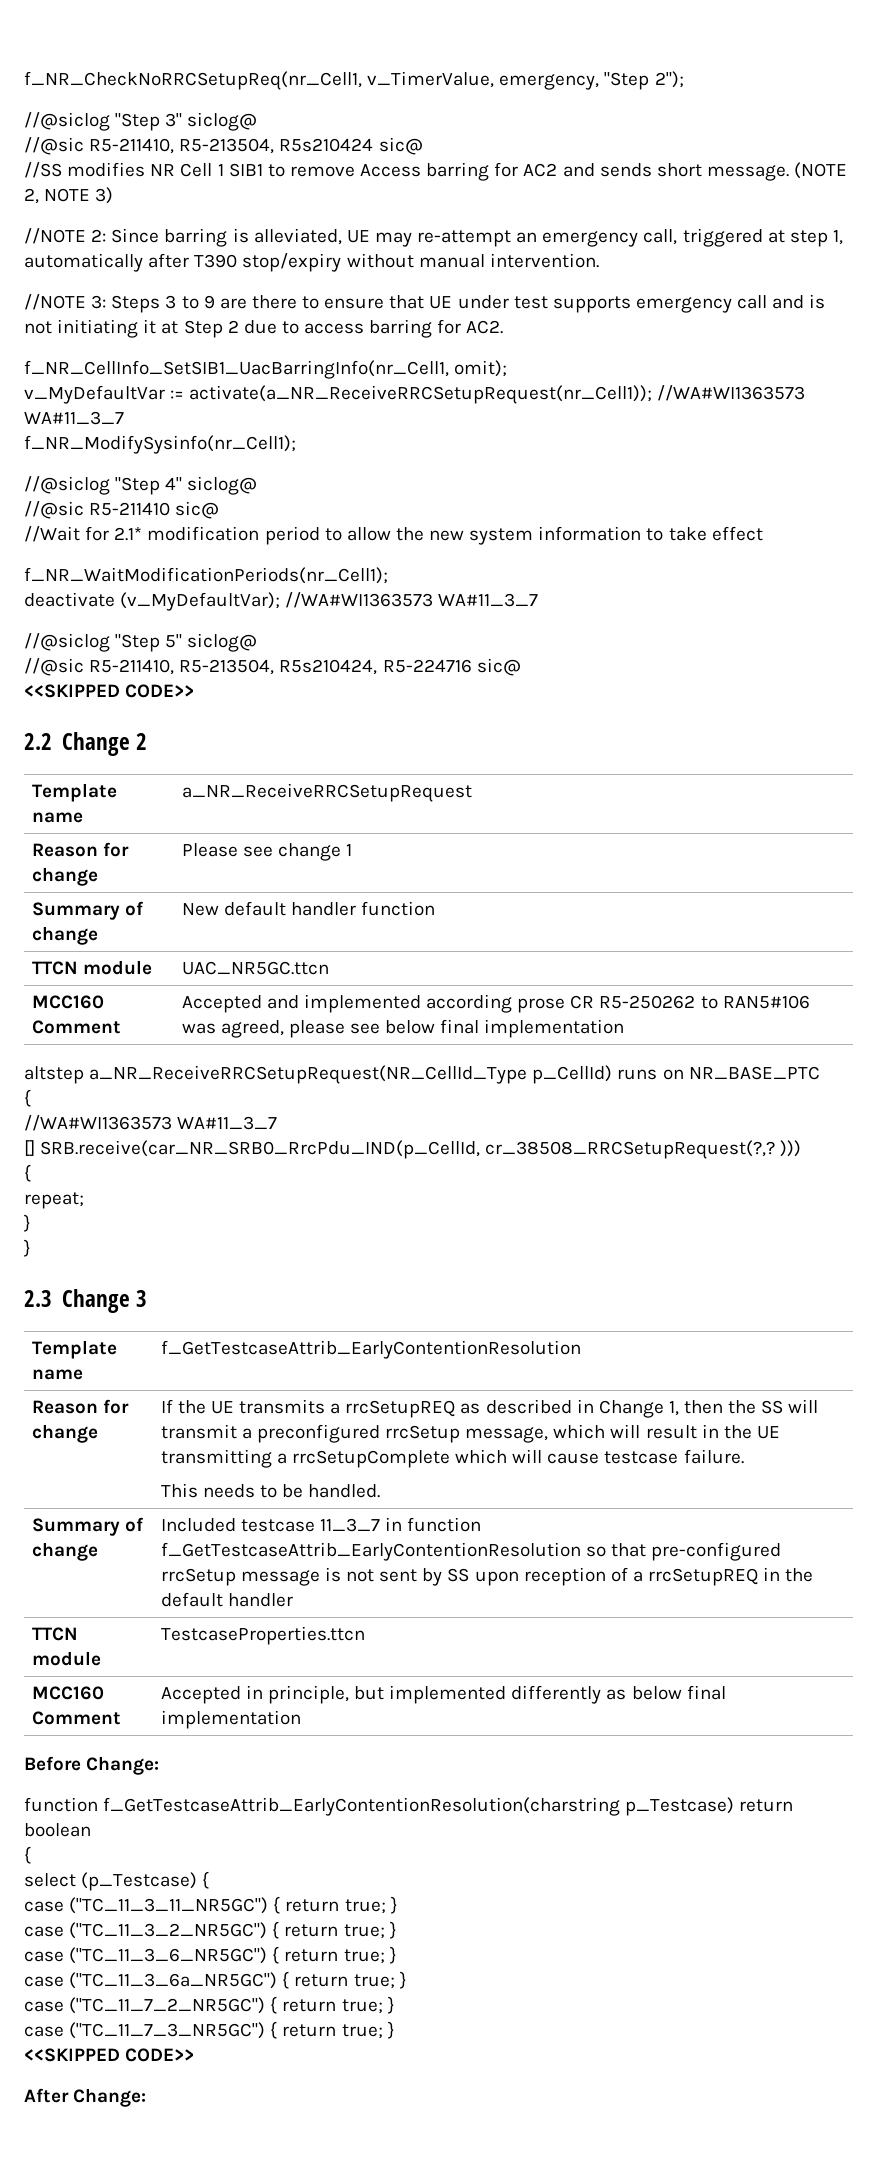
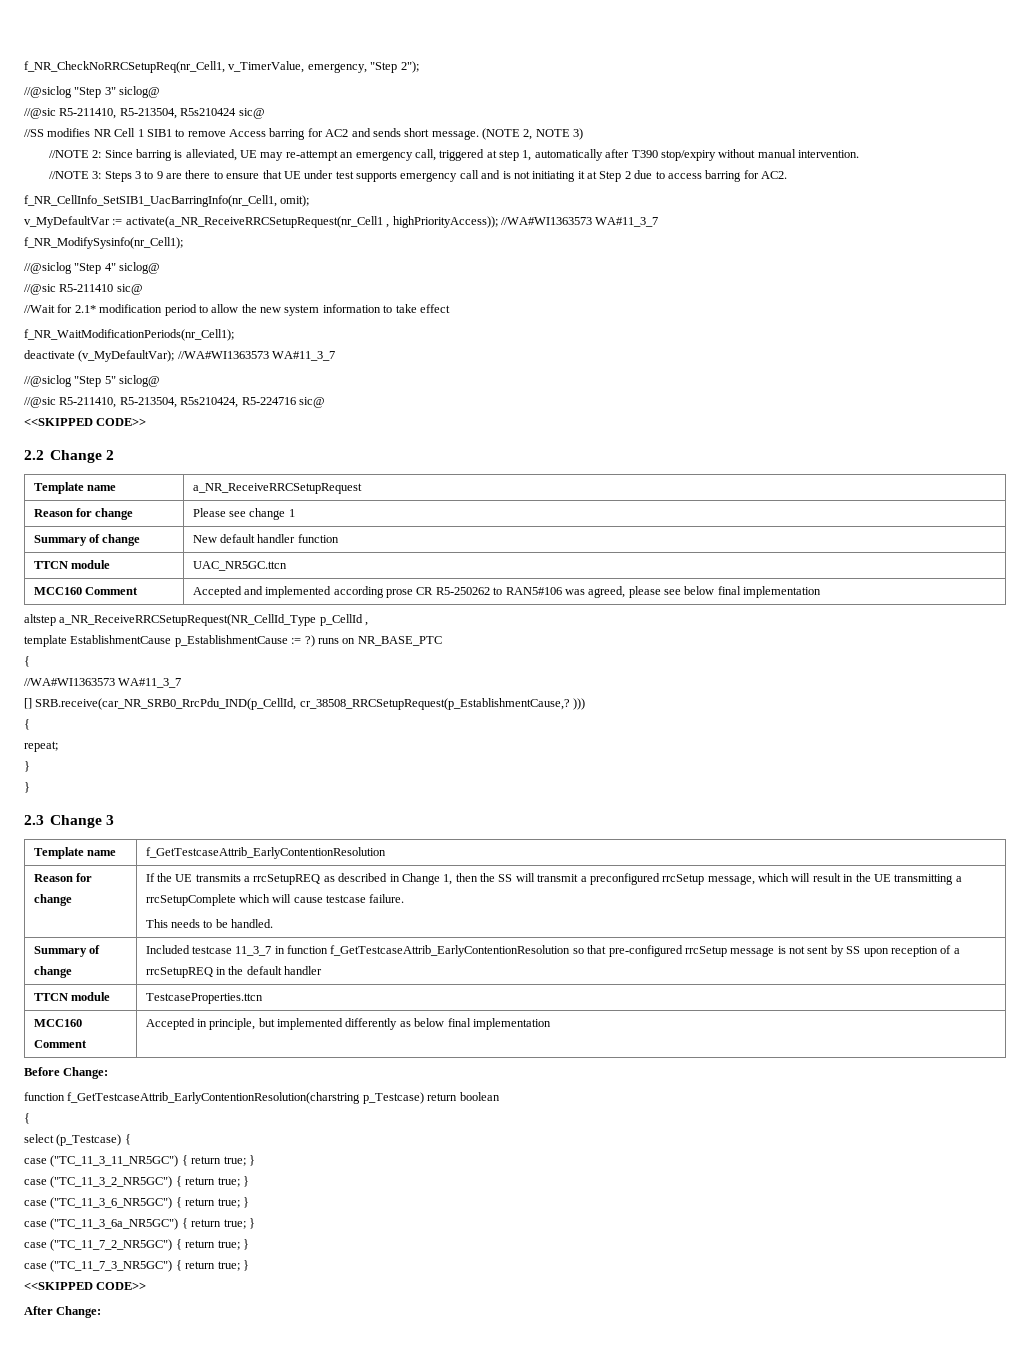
- v_MyDefaultVar := activate(a_NR_ReceiveRRCSetupRequest(nr_Cell1)); //WA#WI1363573 WA#11_3_7
+ v_MyDefaultVar := activate(a_NR_ReceiveRRCSetupRequest(nr_Cell1 , highPriorityAccess)); //WA#WI1363573 WA#11_3_7
- altstep a_NR_ReceiveRRCSetupRequest(NR_CellId_Type p_CellId) runs on NR_BASE_PTC
+ altstep a_NR_ReceiveRRCSetupRequest(NR_CellId_Type p_CellId ,
+ template EstablishmentCause p_EstablishmentCause := ?) runs on NR_BASE_PTC
- [] SRB.receive(car_NR_SRB0_RrcPdu_IND(p_CellId, cr_38508_RRCSetupRequest(?,? )))
+ [] SRB.receive(car_NR_SRB0_RrcPdu_IND(p_CellId, cr_38508_RRCSetupRequest(p_EstablishmentCause,? )))

